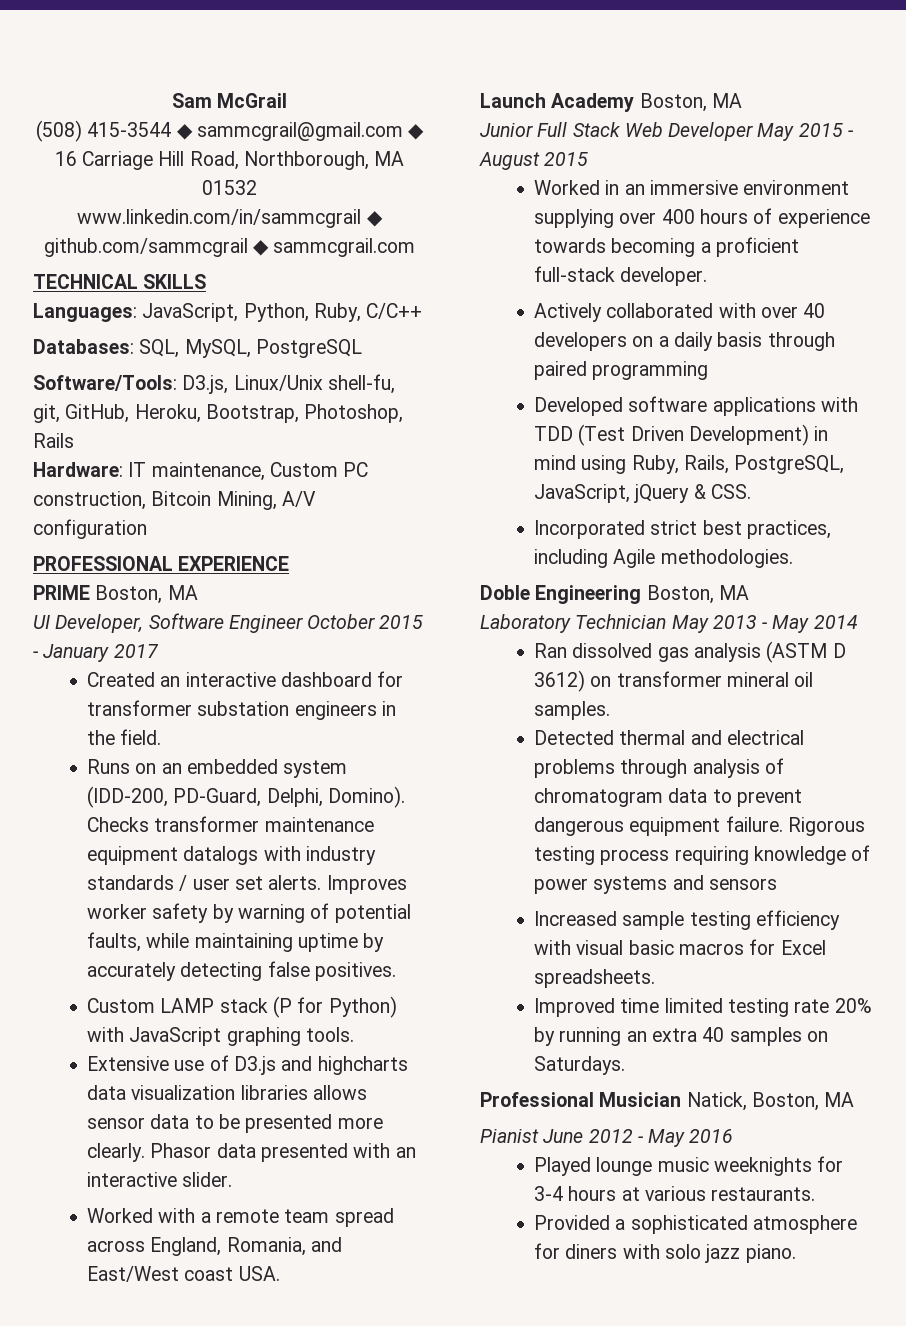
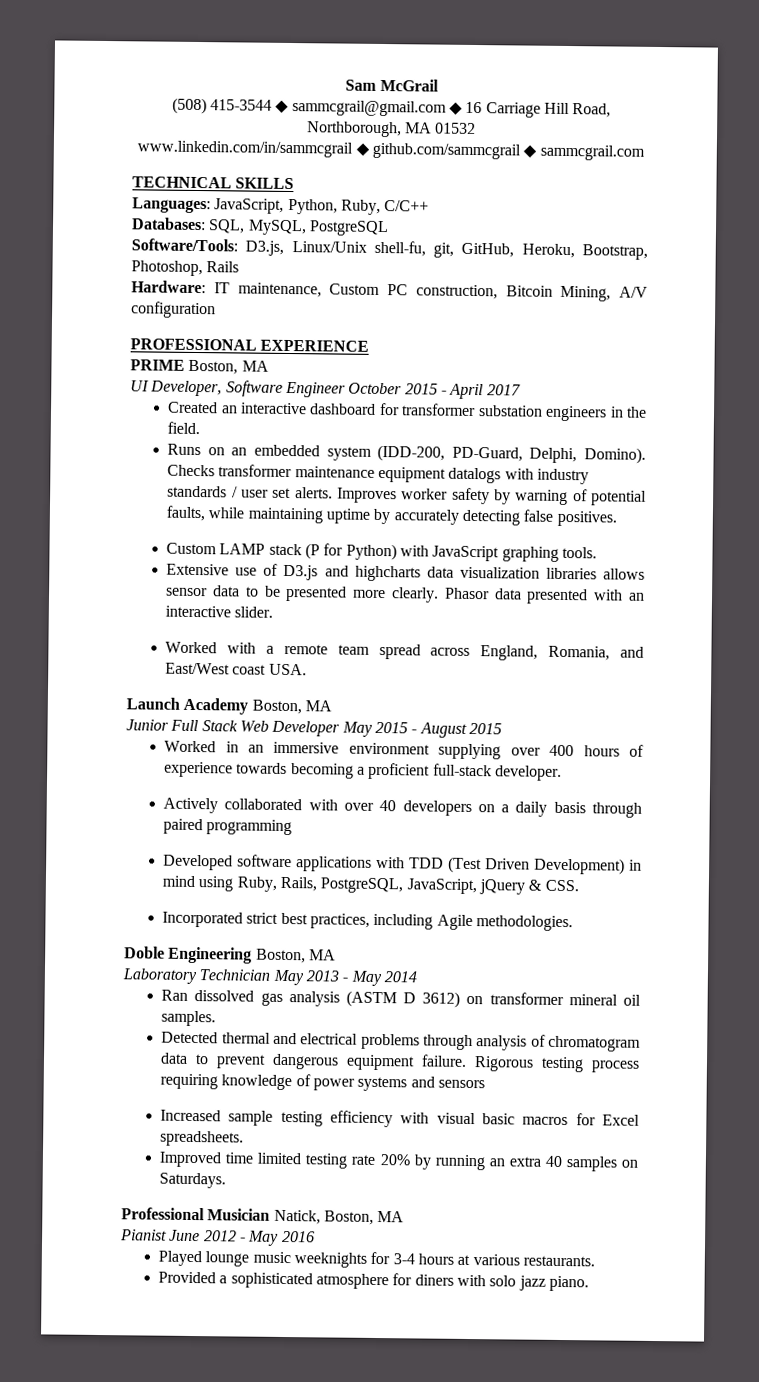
- UI Developer, Software Engineer October 2015 - January 2017
+ UI Developer, Software Engineer October 2015 - April 2017

